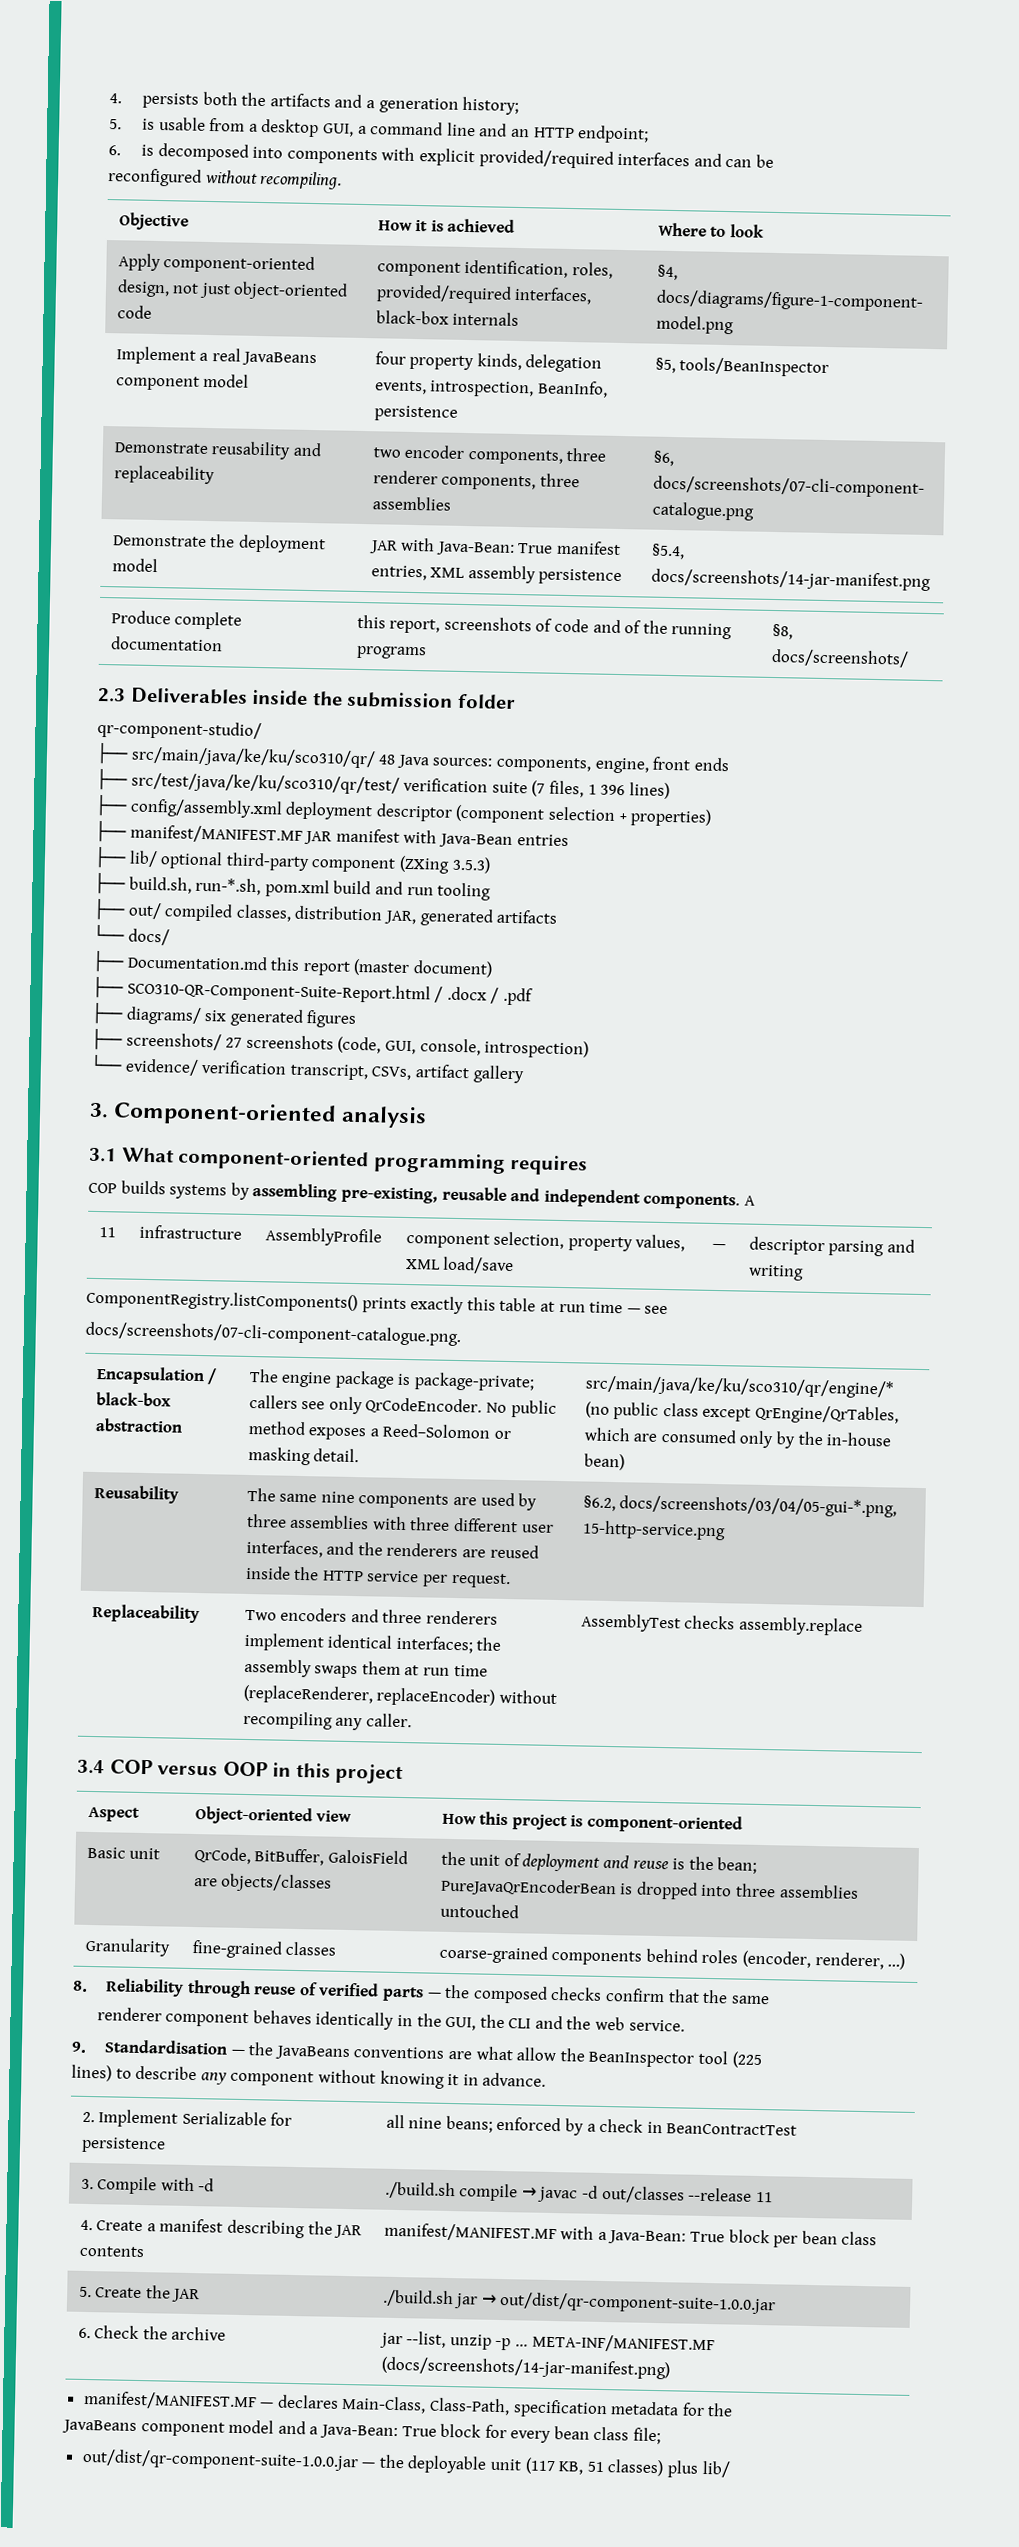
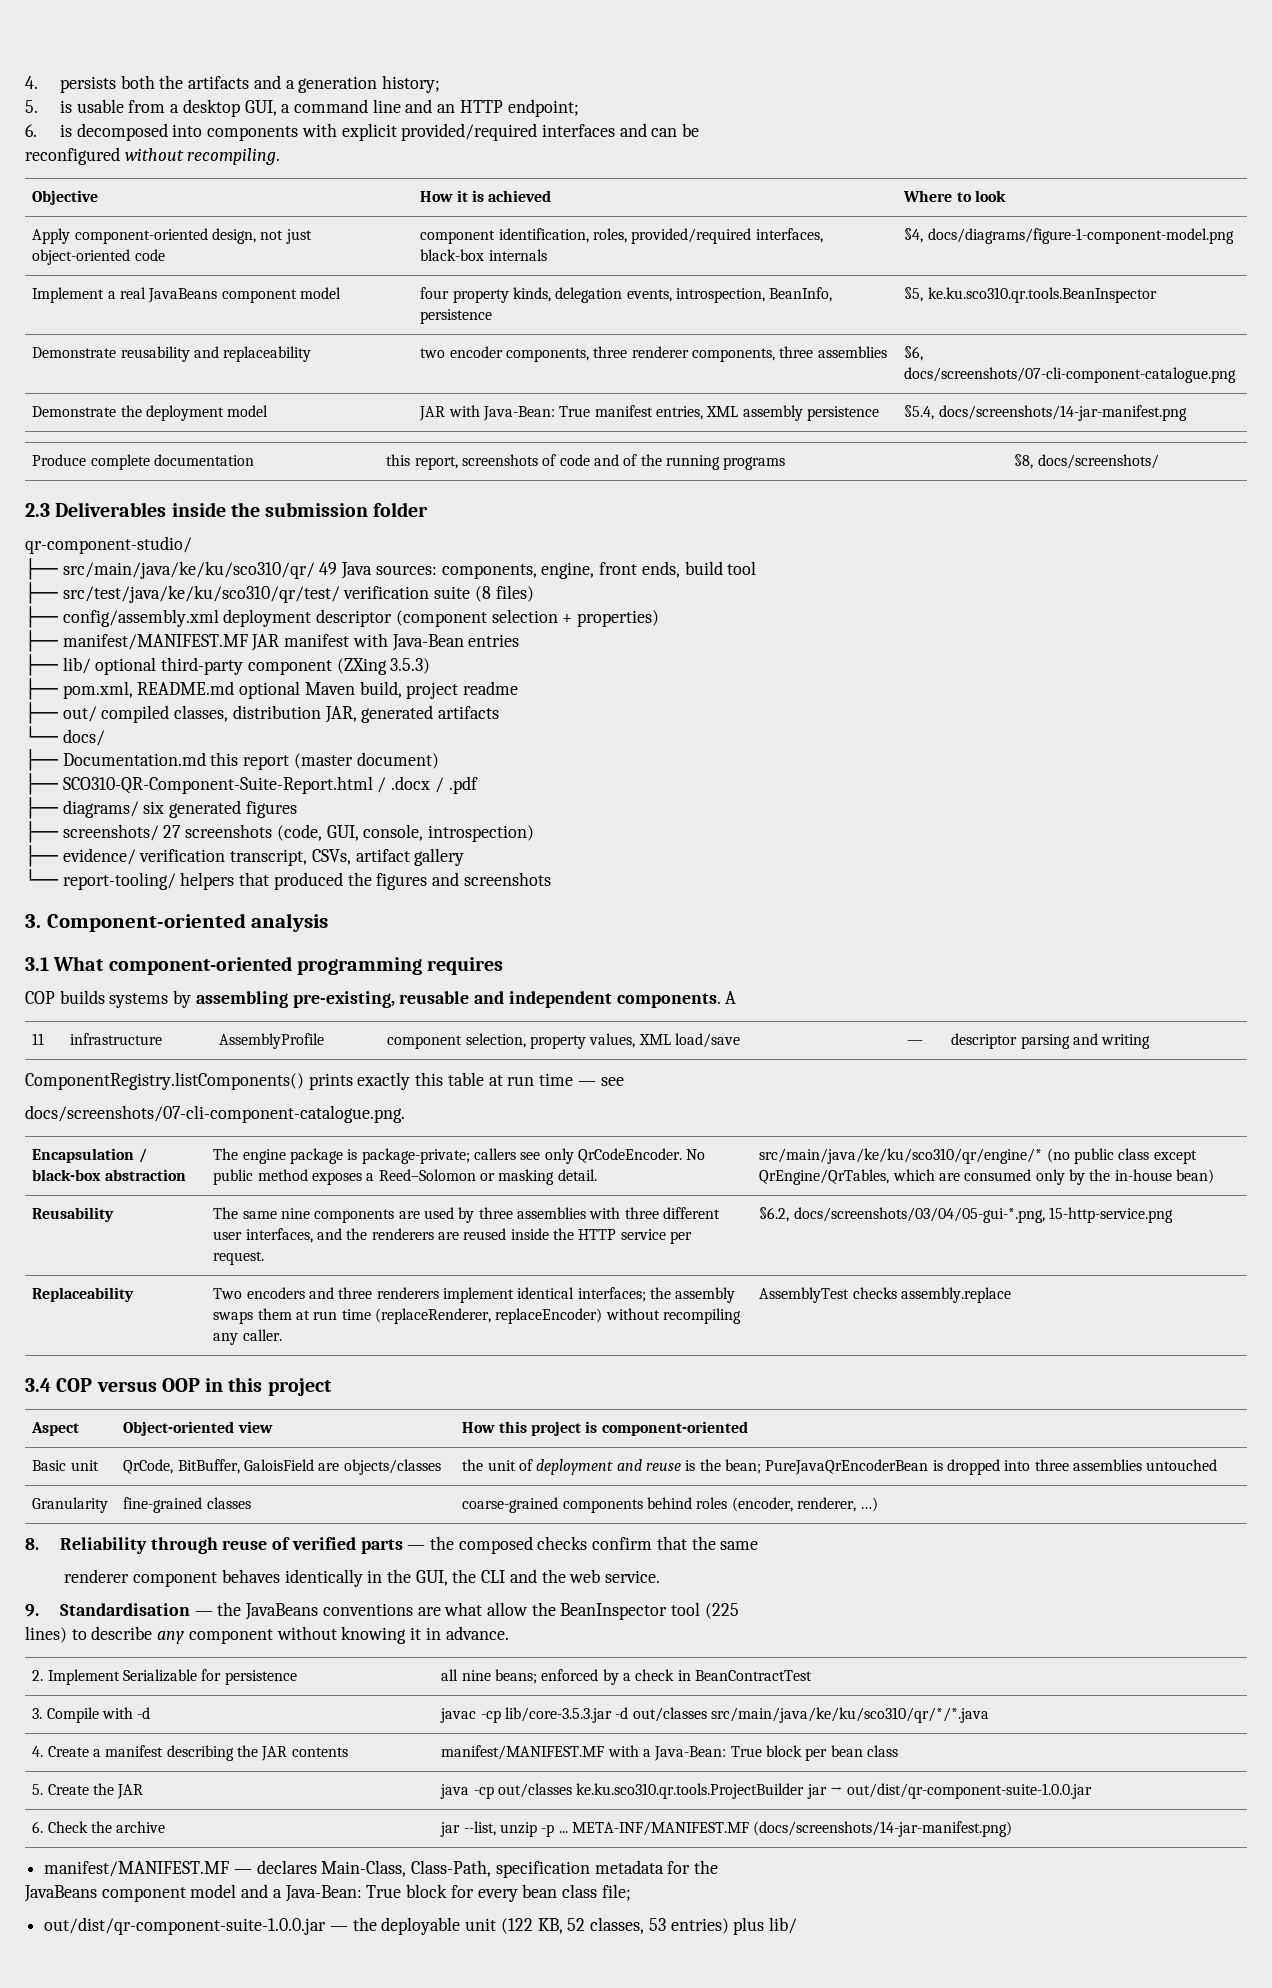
- Implement a real JavaBeans component model | four property kinds, delegation events, introspection, BeanInfo, persistence | §5, tools/BeanInspector
+ Implement a real JavaBeans component model | four property kinds, delegation events, introspection, BeanInfo, persistence | §5, ke.ku.sco310.qr.tools.BeanInspector
- ├── src/main/java/ke/ku/sco310/qr/ 48 Java sources: components, engine, front ends
+ ├── src/main/java/ke/ku/sco310/qr/ 49 Java sources: components, engine, front ends, build tool
- ├── src/test/java/ke/ku/sco310/qr/test/ verification suite (7 files, 1 396 lines)
+ ├── src/test/java/ke/ku/sco310/qr/test/ verification suite (8 files)
- ├── build.sh, run-*.sh, pom.xml build and run tooling
+ ├── pom.xml, README.md optional Maven build, project readme
- └── evidence/ verification transcript, CSVs, artifact gallery
+ ├── evidence/ verification transcript, CSVs, artifact gallery
+ └── report-tooling/ helpers that produced the figures and screenshots
- 3. Compile with -d | ./build.sh compile → javac -d out/classes --release 11
+ 3. Compile with -d | javac -cp lib/core-3.5.3.jar -d out/classes src/main/java/ke/ku/sco310/qr/*/*.java
- 5. Create the JAR | ./build.sh jar → out/dist/qr-component-suite-1.0.0.jar
+ 5. Create the JAR | java -cp out/classes ke.ku.sco310.qr.tools.ProjectBuilder jar → out/dist/qr-component-suite-1.0.0.jar
- out/dist/qr-component-suite-1.0.0.jar — the deployable unit (117 KB, 51 classes) plus lib/
+ out/dist/qr-component-suite-1.0.0.jar — the deployable unit (122 KB, 52 classes, 53 entries) plus lib/

